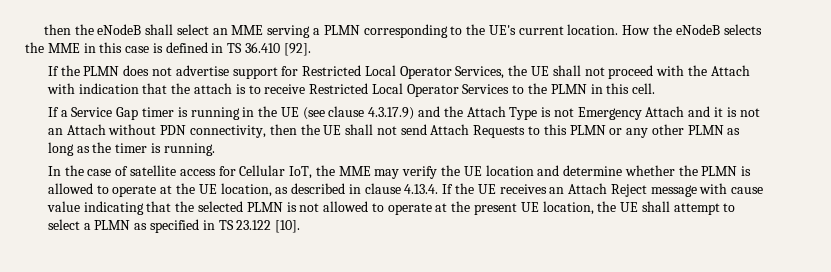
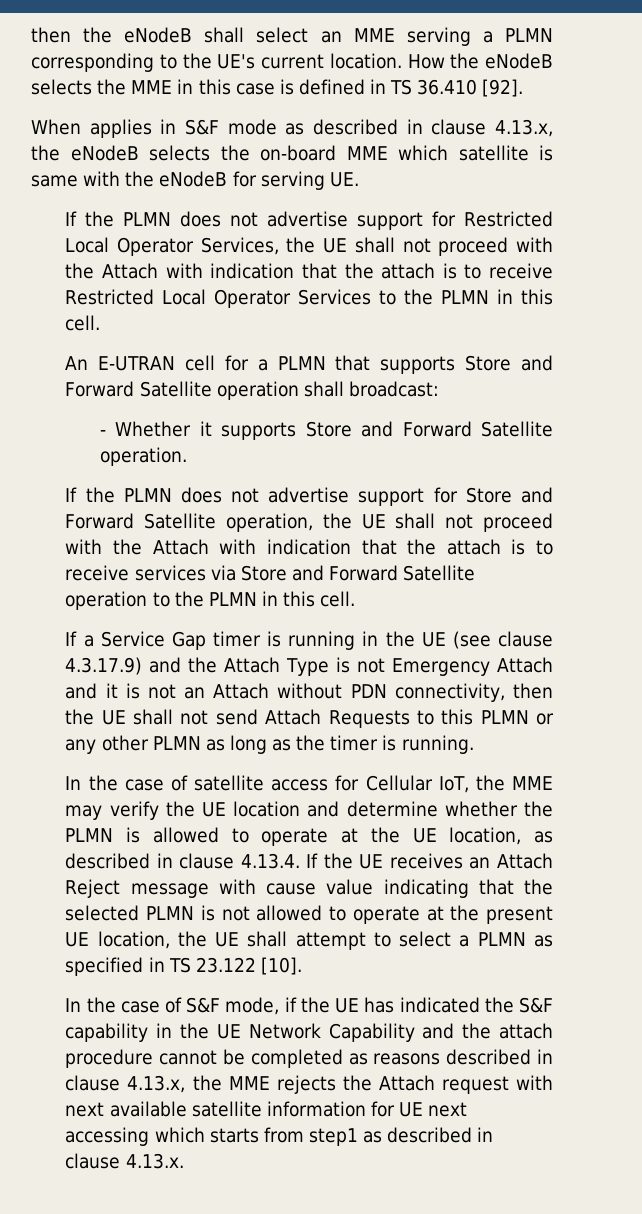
+ When applies in S&F mode as described in clause 4.13.x, the eNodeB selects the on-board MME which satellite is same with the eNodeB for serving UE.
+ An E-UTRAN cell for a PLMN that supports Store and Forward Satellite operation shall broadcast:
+ - Whether it supports Store and Forward Satellite operation.
+ If the PLMN does not advertise support for Store and Forward Satellite operation, the UE shall not proceed with the Attach with indication that the attach is to receive services via Store and Forward Satellite operation to the PLMN in this cell.
+ In the case of S&F mode, if the UE has indicated the S&F capability in the UE Network Capability and the attach procedure cannot be completed as reasons described in clause 4.13.x, the MME rejects the Attach request with next available satellite information for UE next accessing which starts from step1 as described in clause 4.13.x.

